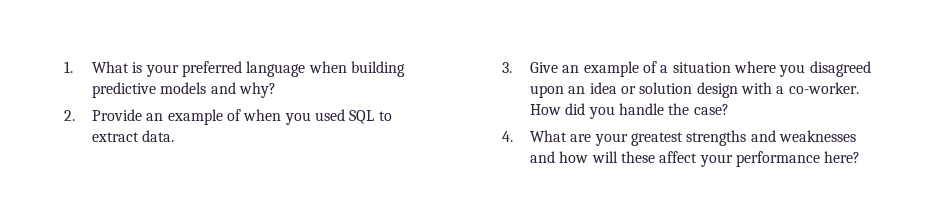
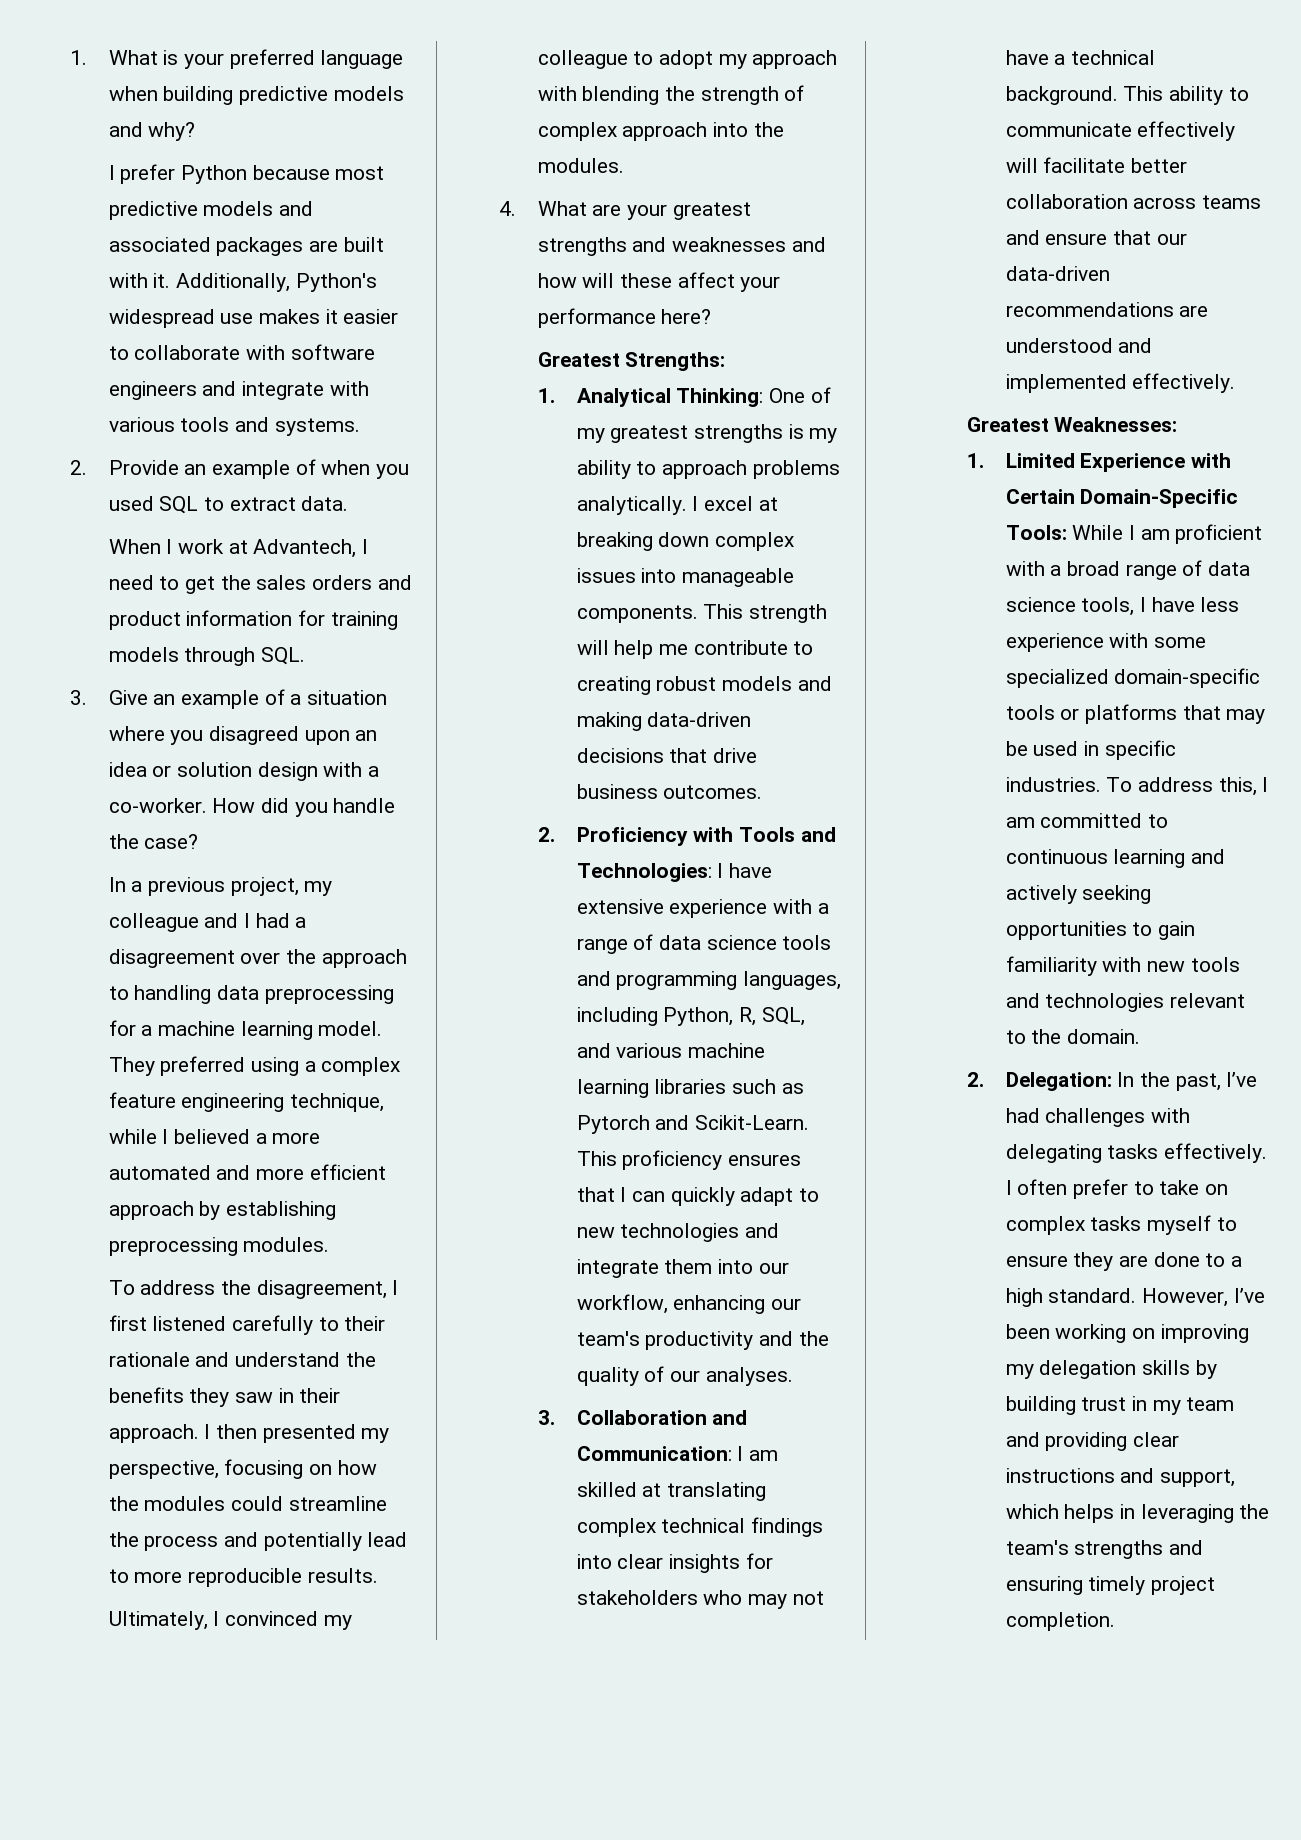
+ I prefer Python because most predictive models and associated packages are built with it. Additionally, Python's widespread use makes it easier to collaborate with software engineers and integrate with various tools and systems.
+ When I work at Advantech, I need to get the sales orders and product information for training models through SQL.
+ In a previous project, my colleague and I had a disagreement over the approach to handling data preprocessing for a machine learning model. They preferred using a complex feature engineering technique, while I believed a more automated and more efficient approach by establishing preprocessing modules.
+ To address the disagreement, I first listened carefully to their rationale and understand the benefits they saw in their approach. I then presented my perspective, focusing on how the modules could streamline the process and potentially lead to more reproducible results.
+ Ultimately, I convinced my colleague to adopt my approach with blending the strength of complex approach into the modules.
+ Greatest Strengths:
+ 1. Analytical Thinking: One of my greatest strengths is my ability to approach problems analytically. I excel at breaking down complex issues into manageable components. This strength will help me contribute to creating robust models and making data-driven decisions that drive business outcomes.
+ 2. Proficiency with Tools and Technologies: I have extensive experience with a range of data science tools and programming languages, including Python, R, SQL, and various machine learning libraries such as Pytorch and Scikit-Learn. This proficiency ensures that I can quickly adapt to new technologies and integrate them into our workflow, enhancing our team's productivity and the quality of our analyses.
+ 3. Collaboration and Communication: I am skilled at translating complex technical findings into clear insights for stakeholders who may not have a technical background. This ability to communicate effectively will facilitate better collaboration across teams and ensure that our data-driven recommendations are understood and implemented effectively.
+ Greatest Weaknesses:
+ 1. Limited Experience with Certain Domain-Specific Tools: While I am proficient with a broad range of data science tools, I have less experience with some specialized domain-specific tools or platforms that may be used in specific industries. To address this, I am committed to continuous learning and actively seeking opportunities to gain familiarity with new tools and technologies relevant to the domain.
+ 2. Delegation: In the past, I’ve had challenges with delegating tasks effectively. I often prefer to take on complex tasks myself to ensure they are done to a high standard. However, I’ve been working on improving my delegation skills by building trust in my team and providing clear instructions and support, which helps in leveraging the team's strengths and ensuring timely project completion.

